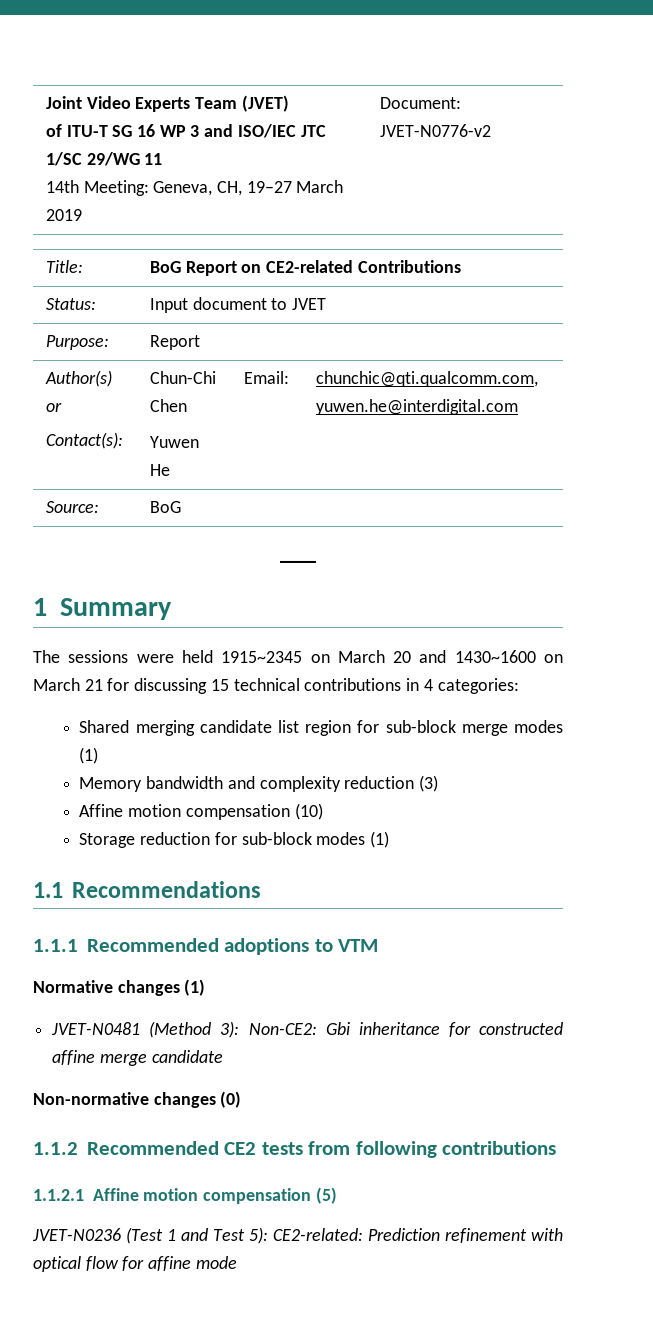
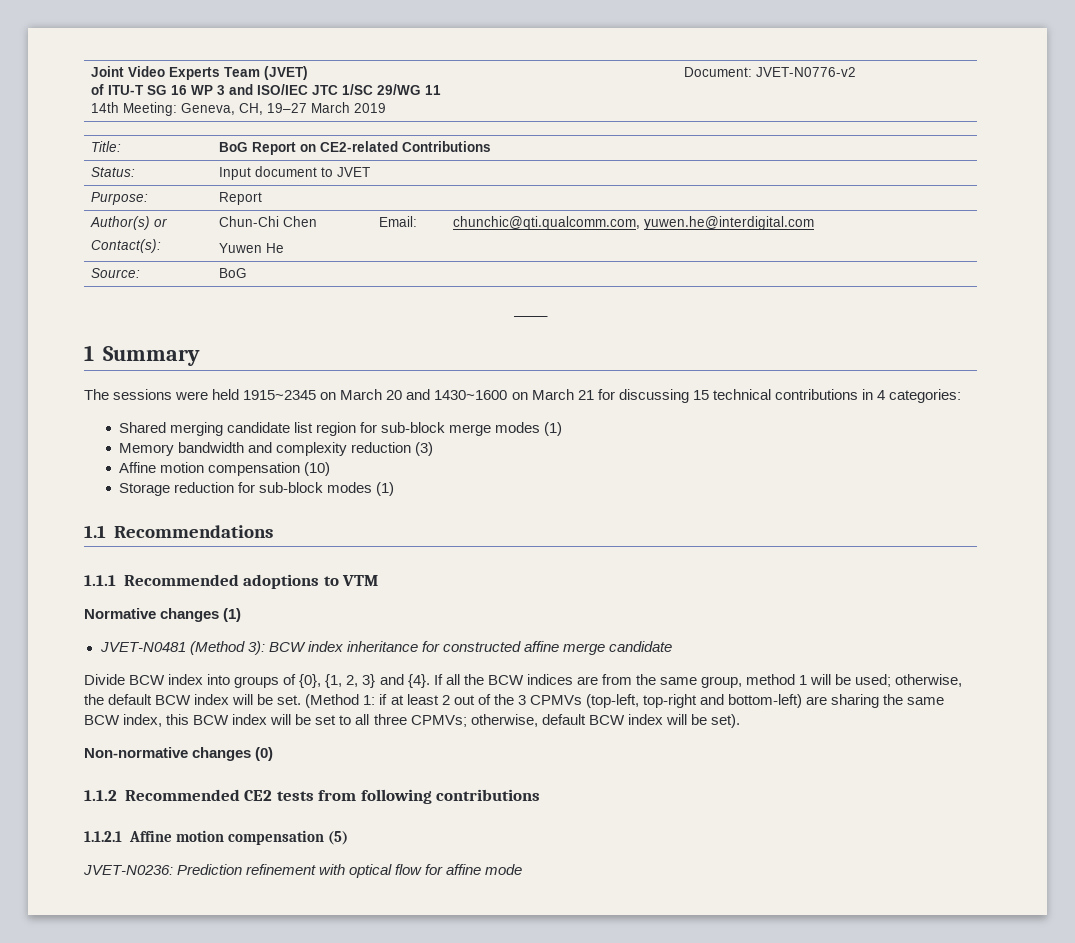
- JVET-N0481 (Method 3): Non-CE2: Gbi inheritance for constructed affine merge candidate
+ JVET-N0481 (Method 3): BCW index inheritance for constructed affine merge candidate
+ Divide BCW index into groups of {0}, {1, 2, 3} and {4}. If all the BCW indices are from the same group, method 1 will be used; otherwise, the default BCW index will be set. (Method 1: if at least 2 out of the 3 CPMVs (top-left, top-right and bottom-left) are sharing the same BCW index, this BCW index will be set to all three CPMVs; otherwise, default BCW index will be set).
- JVET-N0236 (Test 1 and Test 5): CE2-related: Prediction refinement with optical flow for affine mode
+ JVET-N0236: Prediction refinement with optical flow for affine mode

